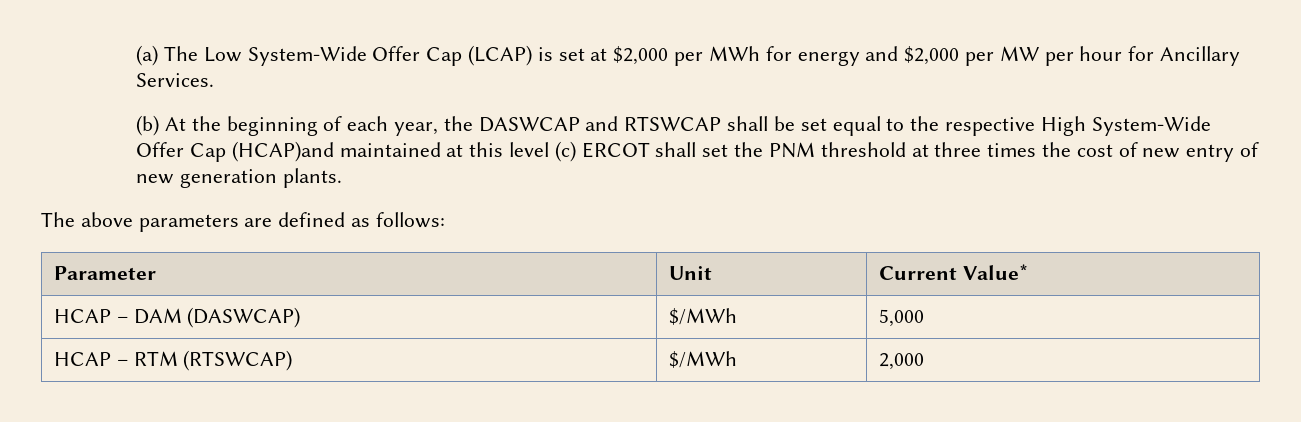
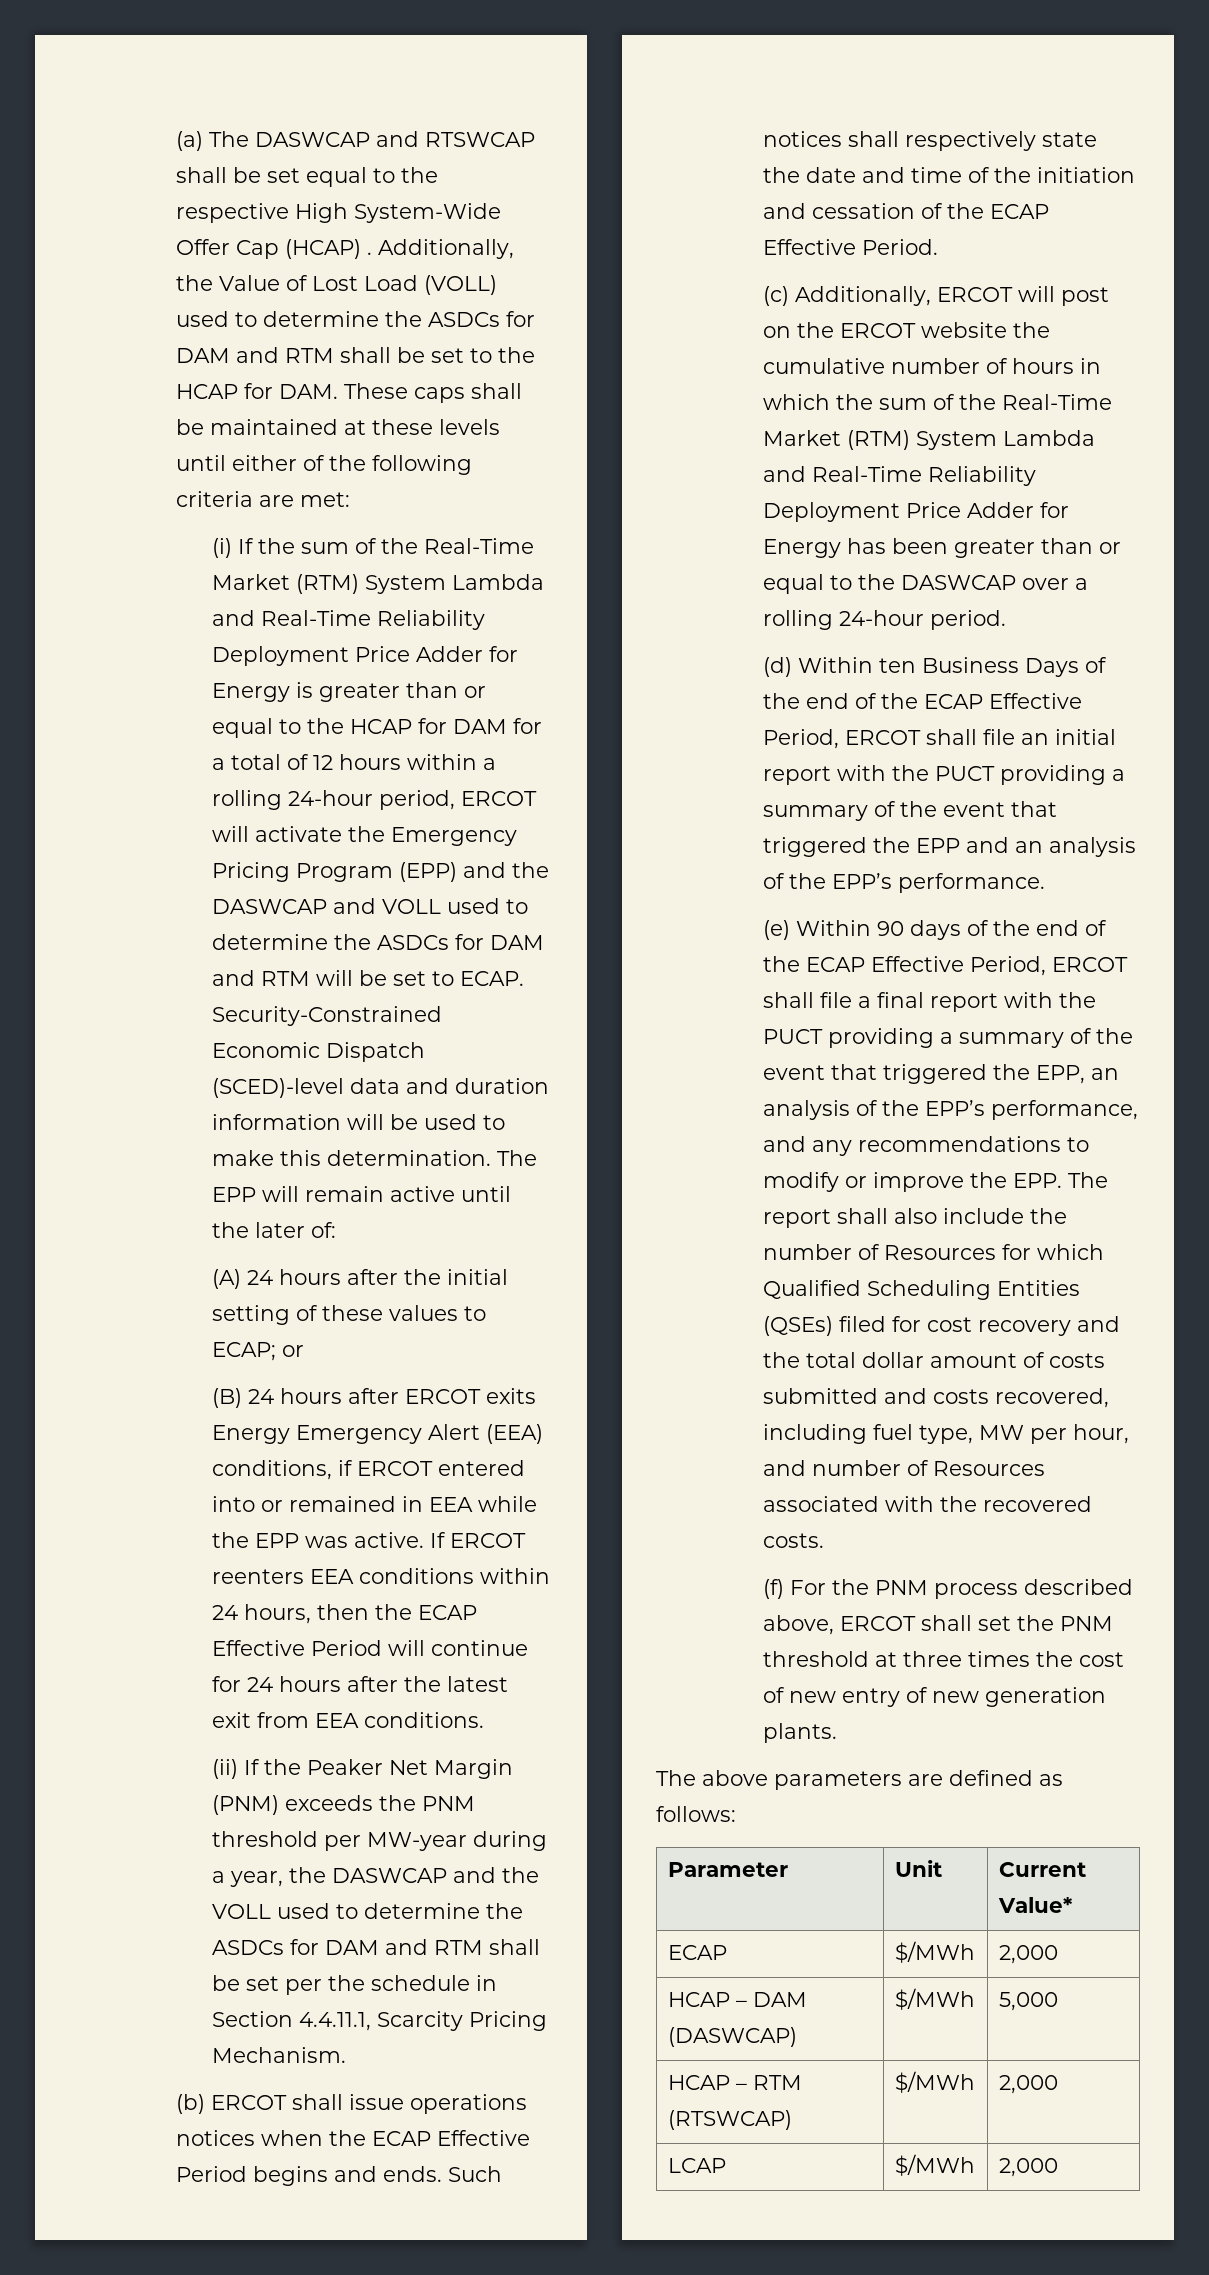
- (a) The Low System-Wide Offer Cap (LCAP) is set at $2,000 per MWh for energy and $2,000 per MW per hour for Ancillary Services.
- (b) At the beginning of each year, the DASWCAP and RTSWCAP shall be set equal to the respective High System-Wide Offer Cap (HCAP)and maintained at this level (c) ERCOT shall set the PNM threshold at three times the cost of new entry of new generation plants.
+ (a) The DASWCAP and RTSWCAP shall be set equal to the respective High System-Wide Offer Cap (HCAP) . Additionally, the Value of Lost Load (VOLL) used to determine the ASDCs for DAM and RTM shall be set to the HCAP for DAM. These caps shall be maintained at these levels until either of the following criteria are met:
+ (i) If the sum of the Real-Time Market (RTM) System Lambda and Real-Time Reliability Deployment Price Adder for Energy is greater than or equal to the HCAP for DAM for a total of 12 hours within a rolling 24-hour period, ERCOT will activate the Emergency Pricing Program (EPP) and the DASWCAP and VOLL used to determine the ASDCs for DAM and RTM will be set to ECAP. Security-Constrained Economic Dispatch (SCED)-level data and duration information will be used to make this determination. The EPP will remain active until the later of:
+ (A) 24 hours after the initial setting of these values to ECAP; or
+ (B) 24 hours after ERCOT exits Energy Emergency Alert (EEA) conditions, if ERCOT entered into or remained in EEA while the EPP was active. If ERCOT reenters EEA conditions within 24 hours, then the ECAP Effective Period will continue for 24 hours after the latest exit from EEA conditions.
+ (ii) If the Peaker Net Margin (PNM) exceeds the PNM threshold per MW-year during a year, the DASWCAP and the VOLL used to determine the ASDCs for DAM and RTM shall be set per the schedule in Section 4.4.11.1, Scarcity Pricing Mechanism.
+ (b) ERCOT shall issue operations notices when the ECAP Effective Period begins and ends. Such notices shall respectively state the date and time of the initiation and cessation of the ECAP Effective Period.
+ (c) Additionally, ERCOT will post on the ERCOT website the cumulative number of hours in which the sum of the Real-Time Market (RTM) System Lambda and Real-Time Reliability Deployment Price Adder for Energy has been greater than or equal to the DASWCAP over a rolling 24-hour period.
+ (d) Within ten Business Days of the end of the ECAP Effective Period, ERCOT shall file an initial report with the PUCT providing a summary of the event that triggered the EPP and an analysis of the EPP’s performance.
+ (e) Within 90 days of the end of the ECAP Effective Period, ERCOT shall file a final report with the PUCT providing a summary of the event that triggered the EPP, an analysis of the EPP’s performance, and any recommendations to modify or improve the EPP. The report shall also include the number of Resources for which Qualified Scheduling Entities (QSEs) filed for cost recovery and the total dollar amount of costs submitted and costs recovered, including fuel type, MW per hour, and number of Resources associated with the recovered costs.
+ (f) For the PNM process described above, ERCOT shall set the PNM threshold at three times the cost of new entry of new generation plants.
+ ECAP | $/MWh | 2,000
+ LCAP | $/MWh | 2,000

